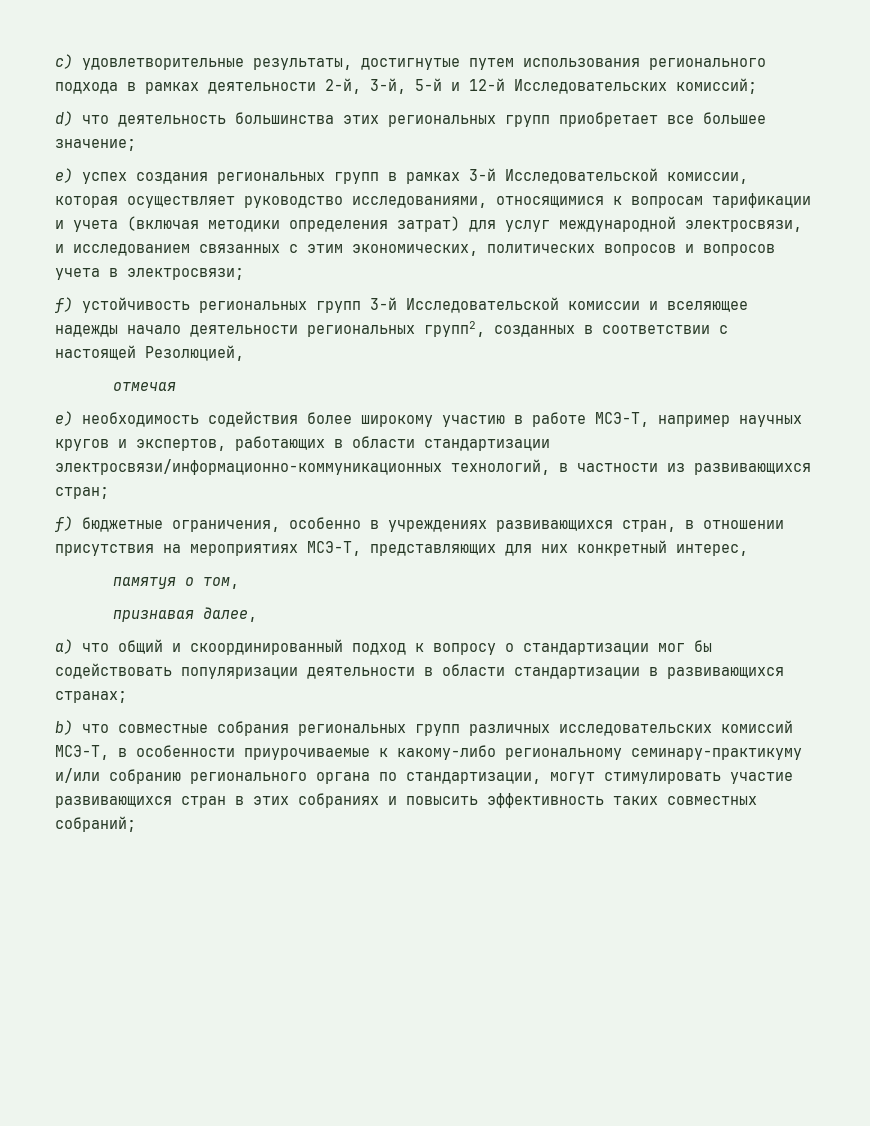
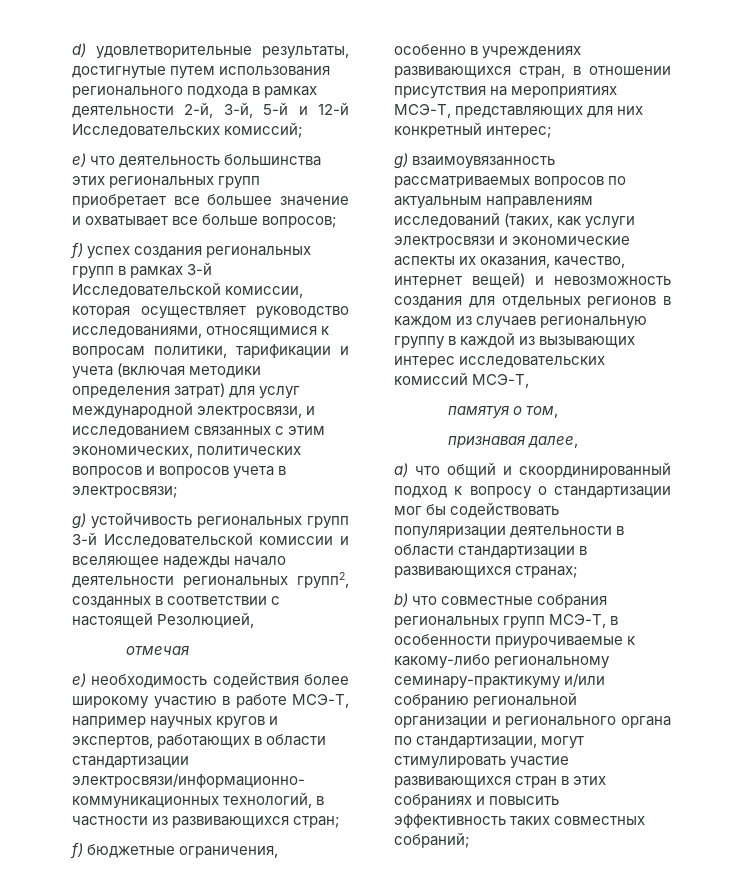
- c) удовлетворительные результаты, достигнутые путем использования регионального подхода в рамках деятельности 2-й, 3-й, 5-й и 12-й Исследовательских комиссий;
+ d) удовлетворительные результаты, достигнутые путем использования регионального подхода в рамках деятельности 2-й, 3-й, 5-й и 12-й Исследовательских комиссий;
- d) что деятельность большинства этих региональных групп приобретает все большее значение;
- e) успех создания региональных групп в рамках 3-й Исследовательской комиссии, которая осуществляет руководство исследованиями, относящимися к вопросам тарификации и учета (включая методики определения затрат) для услуг международной электросвязи, и исследованием связанных с этим экономических, политических вопросов и вопросов учета в электросвязи;
+ e) что деятельность большинства этих региональных групп приобретает все большее значение и охватывает все больше вопросов;
+ f) успех создания региональных групп в рамках 3-й Исследовательской комиссии, которая осуществляет руководство исследованиями, относящимися к вопросам политики, тарификации и учета (включая методики определения затрат) для услуг международной электросвязи, и исследованием связанных с этим экономических, политических вопросов и вопросов учета в электросвязи;
- f) устойчивость региональных групп 3-й Исследовательской комиссии и вселяющее надежды начало деятельности региональных групп2, созданных в соответствии с настоящей Резолюцией,
+ g) устойчивость региональных групп 3-й Исследовательской комиссии и вселяющее надежды начало деятельности региональных групп2, созданных в соответствии с настоящей Резолюцией,
- f) бюджетные ограничения, особенно в учреждениях развивающихся стран, в отношении присутствия на мероприятиях МСЭ-Т, представляющих для них конкретный интерес,
+ f) бюджетные ограничения, особенно в учреждениях развивающихся стран, в отношении присутствия на мероприятиях МСЭ-Т, представляющих для них конкретный интерес;
+ g) взаимоувязанность рассматриваемых вопросов по актуальным направлениям исследований (таких, как услуги электросвязи и экономические аспекты их оказания, качество, интернет вещей) и невозможность создания для отдельных регионов в каждом из случаев региональную группу в каждой из вызывающих интерес исследовательских комиссий МСЭ-Т,
- b) что совместные собрания региональных групп различных исследовательских комиссий МСЭ-Т, в особенности приурочиваемые к какому-либо региональному семинару-практикуму и/или собранию регионального органа по стандартизации, могут стимулировать участие развивающихся стран в этих собраниях и повысить эффективность таких совместных собраний;
+ b) что совместные собрания региональных групп МСЭ-Т, в особенности приурочиваемые к какому-либо региональному семинару-практикуму и/или собранию региональной организации и регионального органа по стандартизации, могут стимулировать участие развивающихся стран в этих собраниях и повысить эффективность таких совместных собраний;

